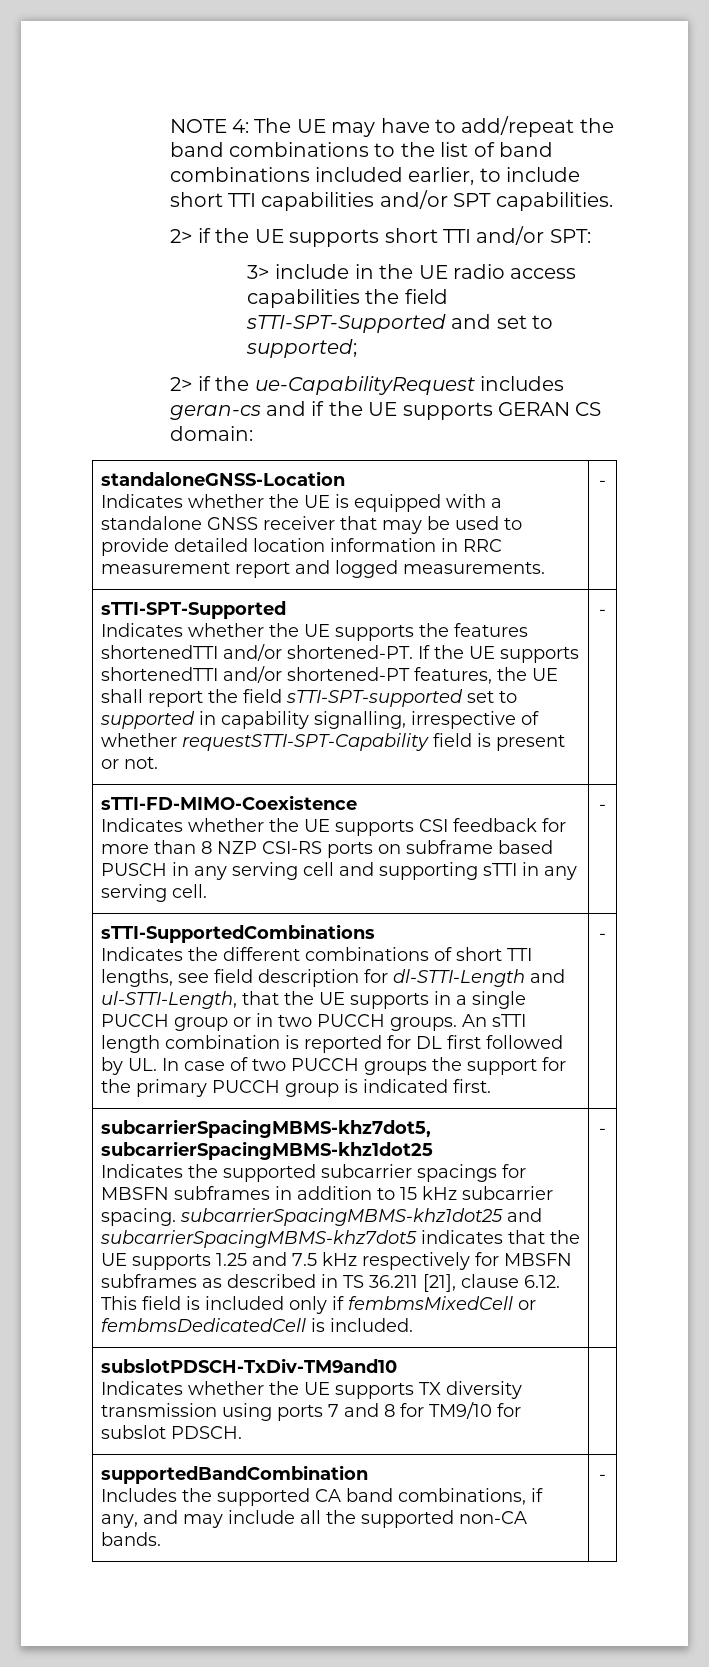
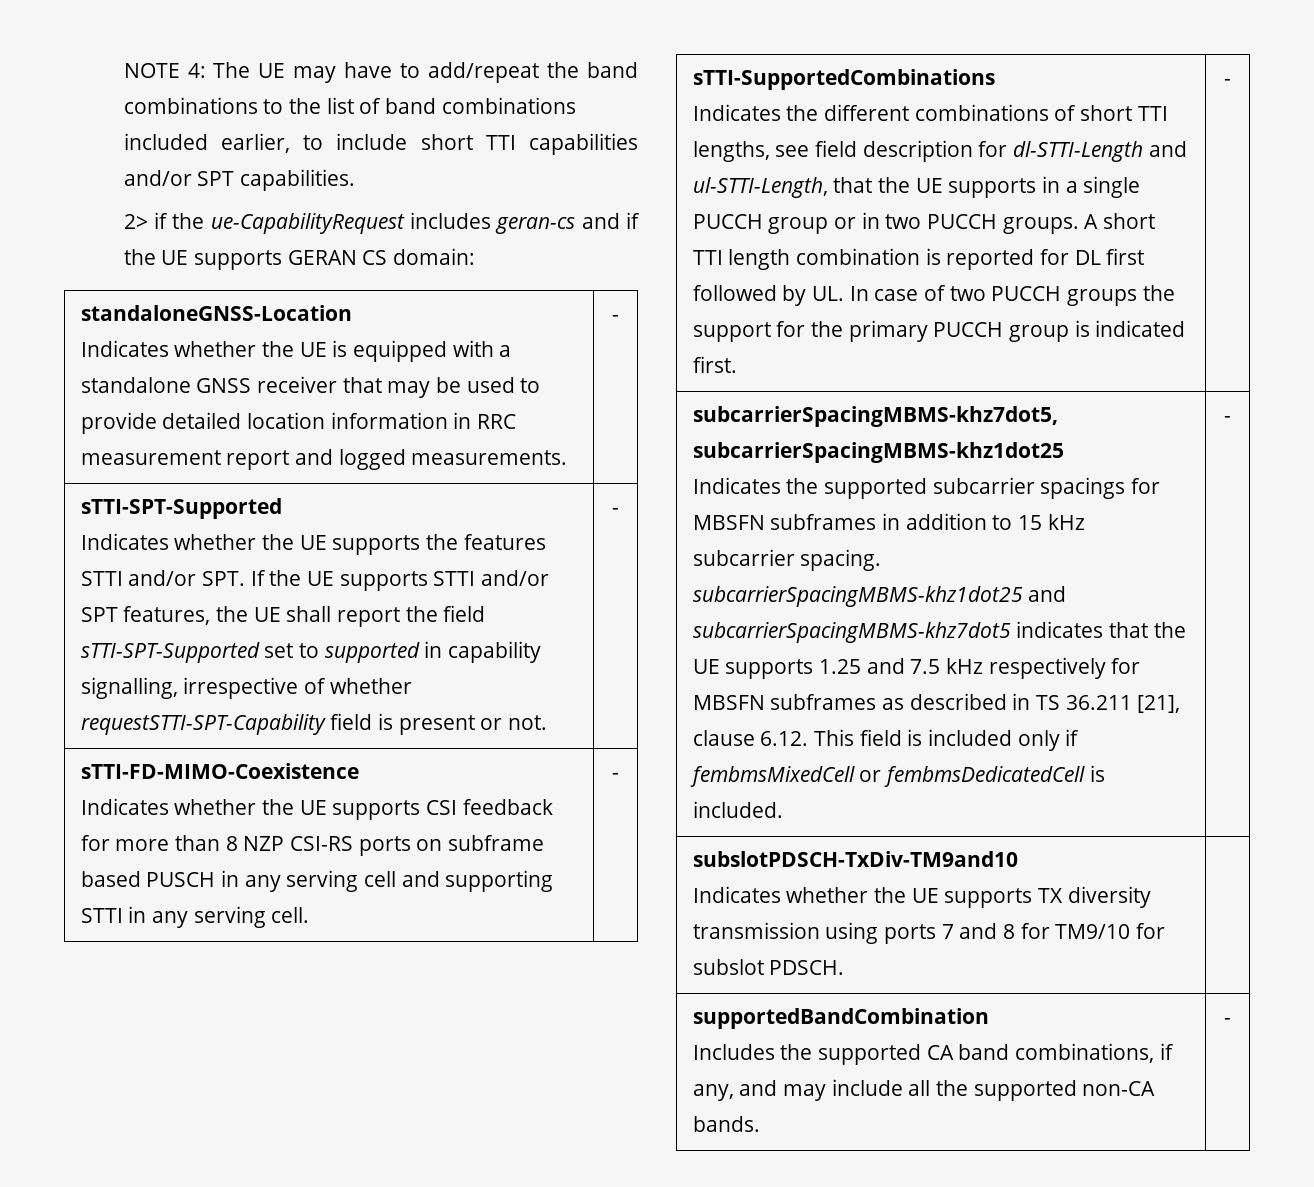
- 2> if the UE supports short TTI and/or SPT:
- 3> include in the UE radio access capabilities the field sTTI-SPT-Supported and set to supported;
- Indicates whether the UE supports the features shortenedTTI and/or shortened-PT. If the UE supports shortenedTTI and/or shortened-PT features, the UE shall report the field sTTI-SPT-supported set to supported in capability signalling, irrespective of whether requestSTTI-SPT-Capability field is present or not.
+ Indicates whether the UE supports the features STTI and/or SPT. If the UE supports STTI and/or SPT features, the UE shall report the field sTTI-SPT-Supported set to supported in capability signalling, irrespective of whether requestSTTI-SPT-Capability field is present or not.
  sTTI-FD-MIMO-Coexistence
- Indicates whether the UE supports CSI feedback for more than 8 NZP CSI-RS ports on subframe based PUSCH in any serving cell and supporting sTTI in any serving cell. | -
+ Indicates whether the UE supports CSI feedback for more than 8 NZP CSI-RS ports on subframe based PUSCH in any serving cell and supporting STTI in any serving cell. | -
- An sTTI length combination is reported for DL first followed by UL. In case of two PUCCH groups the support for the primary PUCCH group is indicated first.
+ A short TTI length combination is reported for DL first followed by UL. In case of two PUCCH groups the support for the primary PUCCH group is indicated first.

